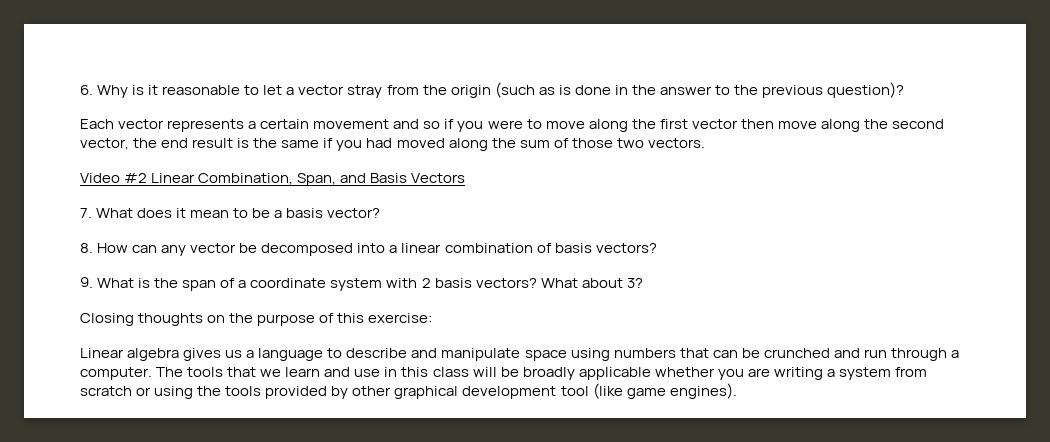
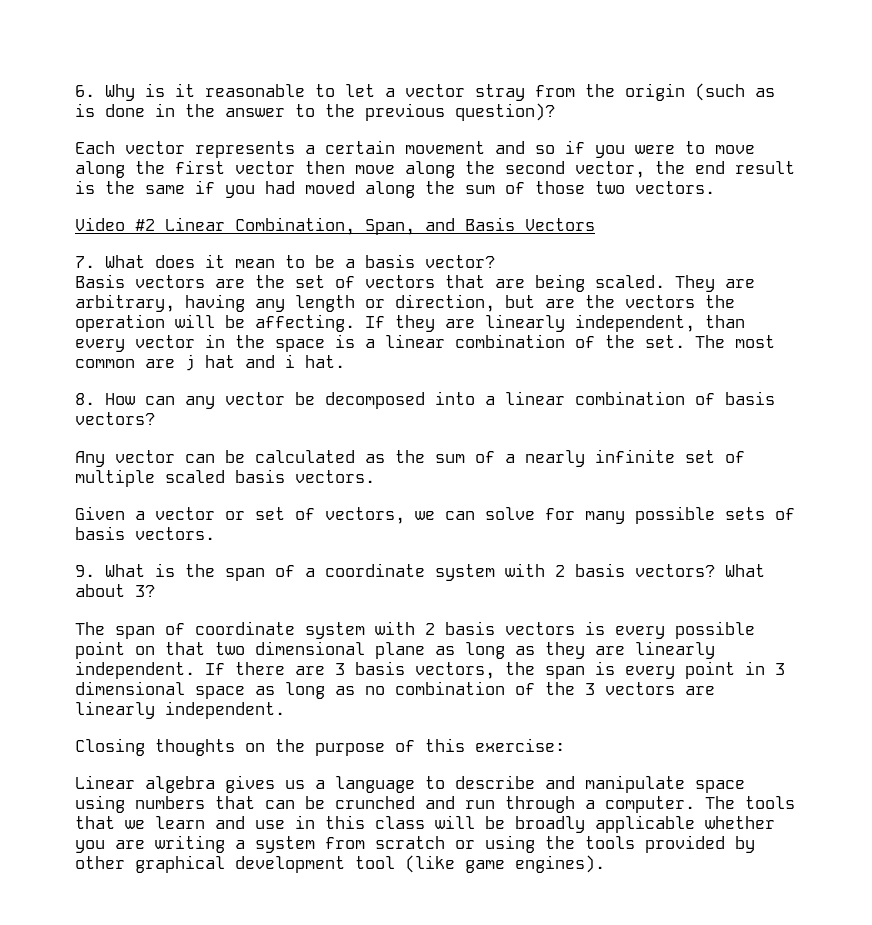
+ Basis vectors are the set of vectors that are being scaled. They are arbitrary, having any length or direction, but are the vectors the operation will be affecting. If they are linearly independent, than every vector in the space is a linear combination of the set. The most common are j hat and i hat.
+ Any vector can be calculated as the sum of a nearly infinite set of multiple scaled basis vectors.
+ Given a vector or set of vectors, we can solve for many possible sets of basis vectors.
+ The span of coordinate system with 2 basis vectors is every possible point on that two dimensional plane as long as they are linearly independent. If there are 3 basis vectors, the span is every point in 3 dimensional space as long as no combination of the 3 vectors are linearly independent.

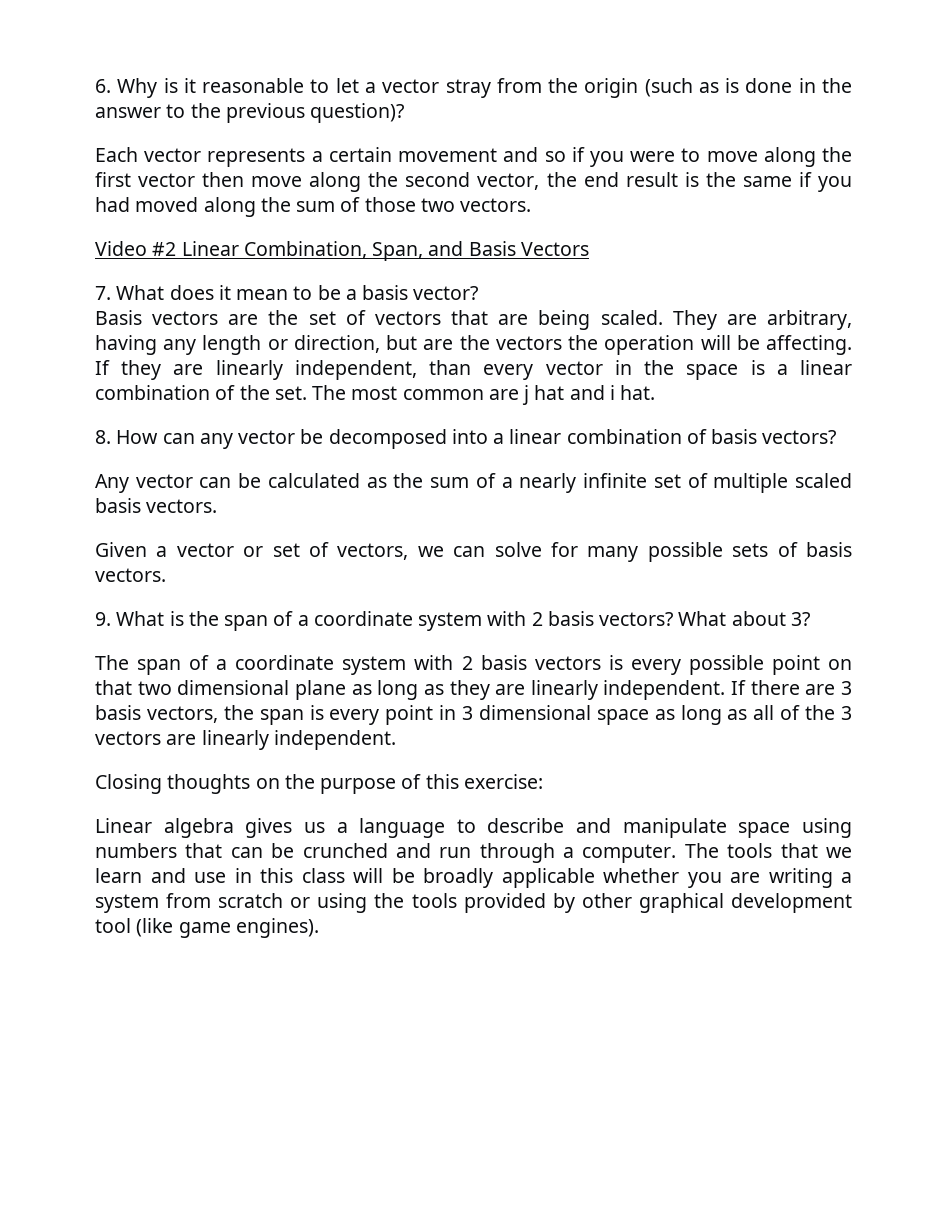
- The span of coordinate system with 2 basis vectors is every possible point on that two dimensional plane as long as they are linearly independent.
+ The span of a coordinate system with 2 basis vectors is every possible point on that two dimensional plane as long as they are linearly independent.
- If there are 3 basis vectors, the span is every point in 3 dimensional space as long as no combination of the 3 vectors are linearly independent.
+ If there are 3 basis vectors, the span is every point in 3 dimensional space as long as all of the 3 vectors are linearly independent.

